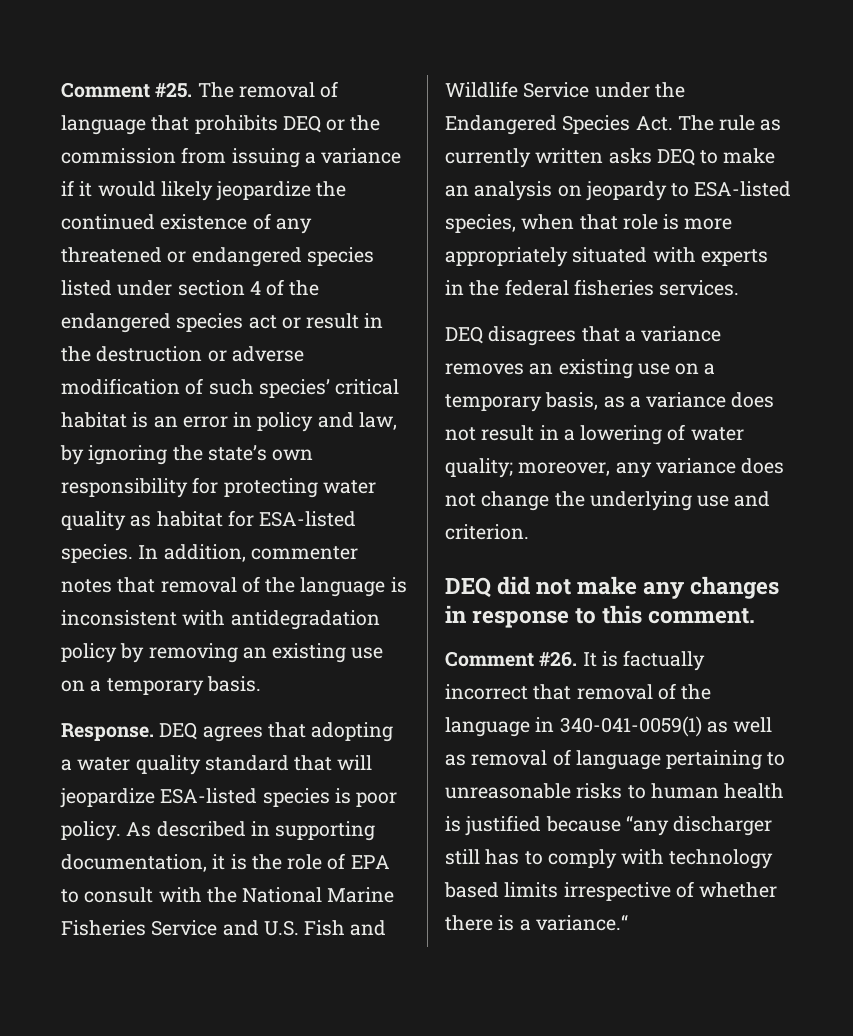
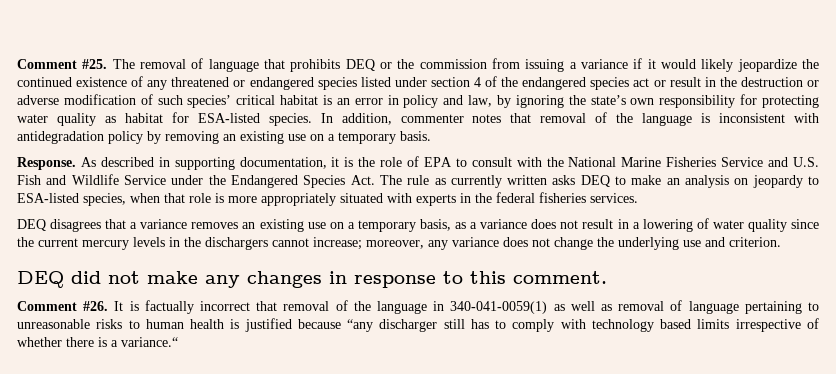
- DEQ agrees that adopting a water quality standard that will jeopardize ESA-listed species is poor policy.
- DEQ disagrees that a variance removes an existing use on a temporary basis, as a variance does not result in a lowering of water quality; moreover, any variance does not change the underlying use and criterion.
+ DEQ disagrees that a variance removes an existing use on a temporary basis, as a variance does not result in a lowering of water quality since the current mercury levels in the dischargers cannot increase; moreover, any variance does not change the underlying use and criterion.

